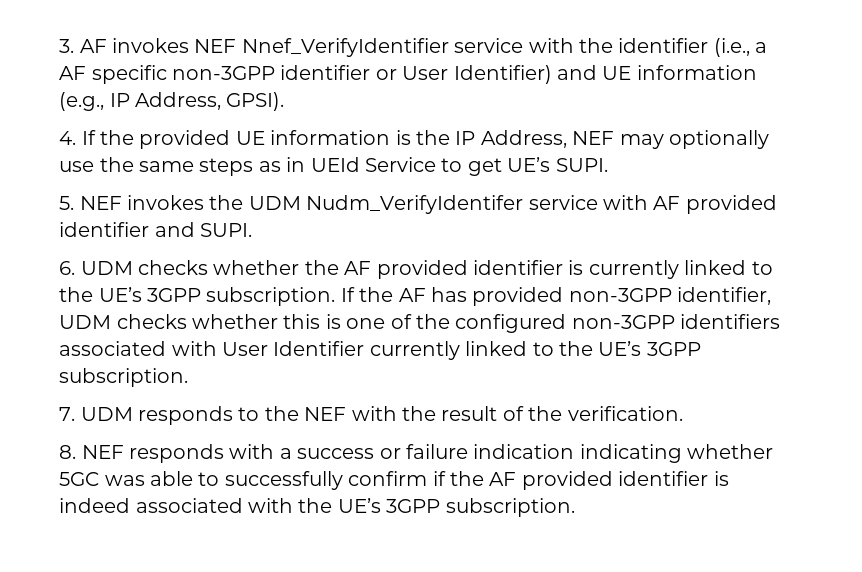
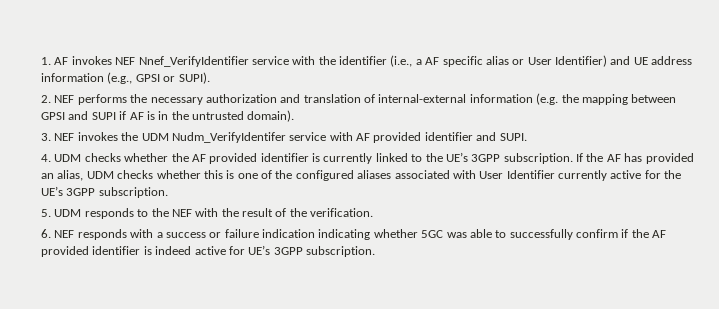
- 3. AF invokes NEF Nnef_VerifyIdentifier service with the identifier (i.e., a AF specific non-3GPP identifier or User Identifier) and UE information (e.g., IP Address, GPSI).
- 4. If the provided UE information is the IP Address, NEF may optionally use the same steps as in UEId Service to get UE’s SUPI.
- 5. NEF invokes the UDM Nudm_VerifyIdentifer service with AF provided identifier and SUPI.
+ 1. AF invokes NEF Nnef_VerifyIdentifier service with the identifier (i.e., a AF specific alias or User Identifier) and UE address information (e.g., GPSI or SUPI).
+ 2. NEF performs the necessary authorization and translation of internal-external information (e.g. the mapping between GPSI and SUPI if AF is in the untrusted domain).
+ 3. NEF invokes the UDM Nudm_VerifyIdentifer service with AF provided identifier and SUPI.
- 6. UDM checks whether the AF provided identifier is currently linked to the UE’s 3GPP subscription.
+ 4. UDM checks whether the AF provided identifier is currently linked to the UE’s 3GPP subscription.
- If the AF has provided non-3GPP identifier, UDM checks whether this is one of the configured non-3GPP identifiers associated with User Identifier currently linked to the UE’s 3GPP subscription.
+ If the AF has provided an alias, UDM checks whether this is one of the configured aliases associated with User Identifier currently active for the UE’s 3GPP subscription.
- 7. UDM responds to the NEF with the result of the verification.
+ 5. UDM responds to the NEF with the result of the verification.
- 8. NEF responds with a success or failure indication indicating whether 5GC was able to successfully confirm if the AF provided identifier is indeed associated with the UE’s 3GPP subscription.
+ 6. NEF responds with a success or failure indication indicating whether 5GC was able to successfully confirm if the AF provided identifier is indeed active for UE’s 3GPP subscription.

